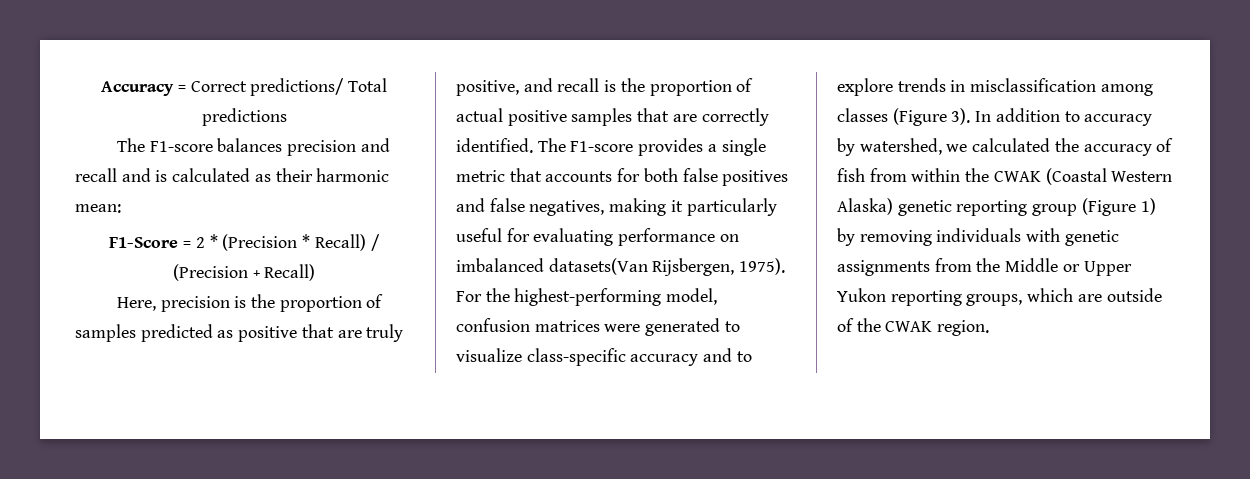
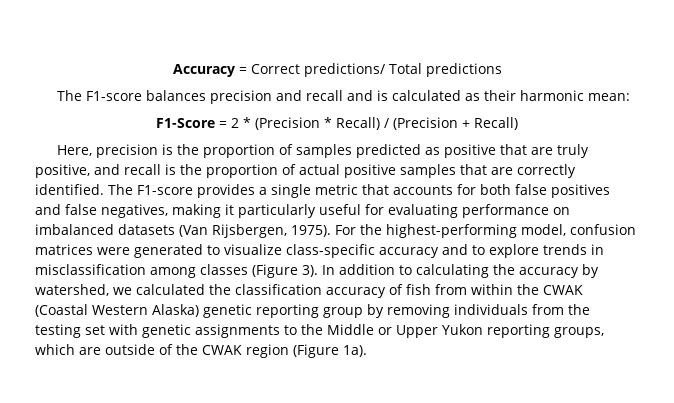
- The F1-score provides a single metric that accounts for both false positives and false negatives, making it particularly useful for evaluating performance on imbalanced datasets(Van Rijsbergen, 1975).
+ The F1-score provides a single metric that accounts for both false positives and false negatives, making it particularly useful for evaluating performance on imbalanced datasets (Van Rijsbergen, 1975).
- In addition to accuracy by watershed, we calculated the accuracy of fish from within the CWAK (Coastal Western Alaska) genetic reporting group (Figure 1) by removing individuals with genetic assignments from the Middle or Upper Yukon reporting groups, which are outside of the CWAK region.
+ In addition to calculating the accuracy by watershed, we calculated the classification accuracy of fish from within the CWAK (Coastal Western Alaska) genetic reporting group by removing individuals from the testing set with genetic assignments to the Middle or Upper Yukon reporting groups, which are outside of the CWAK region (Figure 1a).

